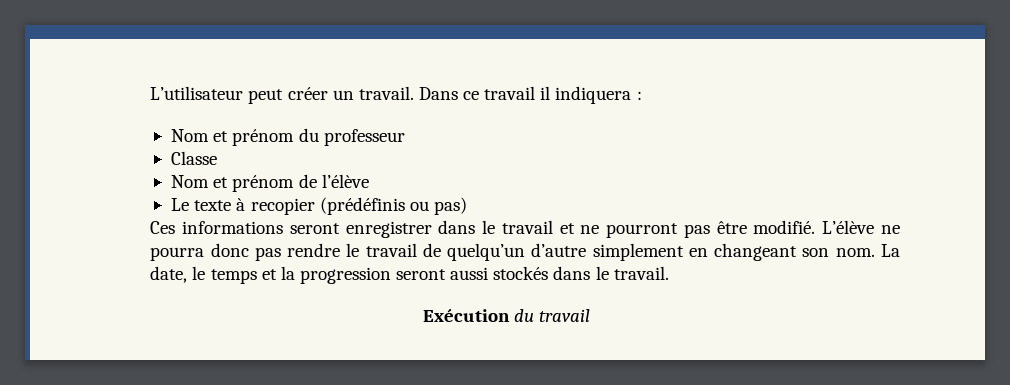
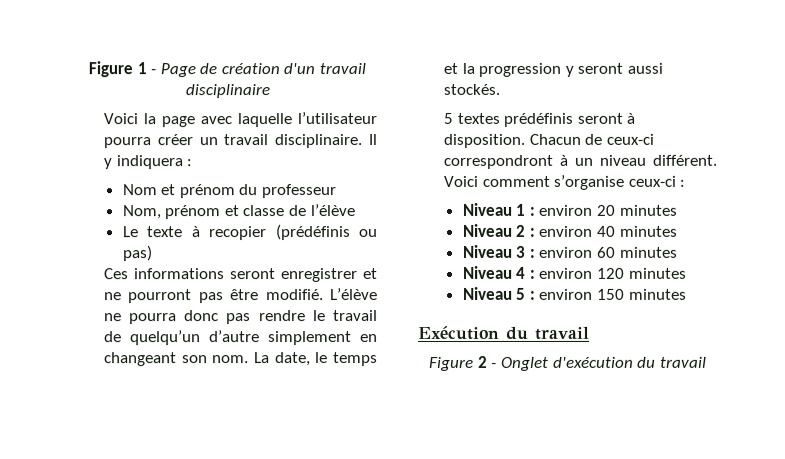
- L’utilisateur peut créer un travail. Dans ce travail il indiquera :
+ Figure 1 - Page de création d'un travail disciplinaire
+ Voici la page avec laquelle l’utilisateur pourra créer un travail disciplinaire. Il y indiquera :
- Classe
- Nom et prénom de l’élève
+ Nom, prénom et classe de l’élève
- Ces informations seront enregistrer dans le travail et ne pourront pas être modifié.
+ Ces informations seront enregistrer et ne pourront pas être modifié.
- La date, le temps et la progression seront aussi stockés dans le travail.
+ La date, le temps et la progression y seront aussi stockés.
+ 5 textes prédéfinis seront à disposition. Chacun de ceux-ci correspondront à un niveau différent. Voici comment s’organise ceux-ci :
+ Niveau 1 : environ 20 minutes
+ Niveau 2 : environ 40 minutes
+ Niveau 3 : environ 60 minutes
+ Niveau 4 : environ 120 minutes
+ Niveau 5 : environ 150 minutes
  Exécution du travail
+ Figure 2 - Onglet d'exécution du travail

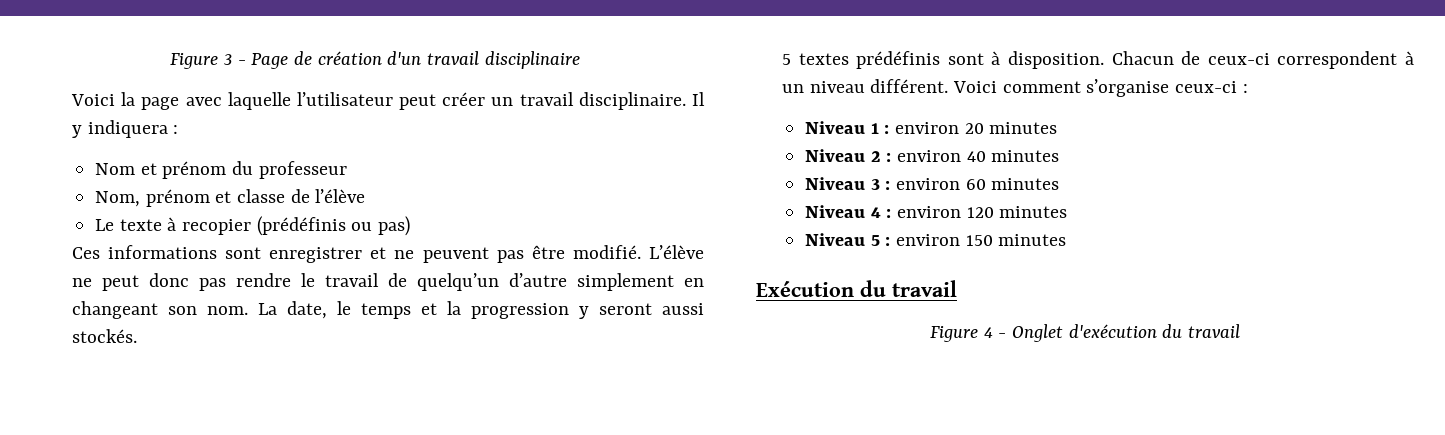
- Figure 1 - Page de création d'un travail disciplinaire
+ Figure 3 - Page de création d'un travail disciplinaire
- Voici la page avec laquelle l’utilisateur pourra créer un travail disciplinaire.
+ Voici la page avec laquelle l’utilisateur peut créer un travail disciplinaire.
- Ces informations seront enregistrer et ne pourront pas être modifié.
+ Ces informations sont enregistrer et ne peuvent pas être modifié.
- L’élève ne pourra donc pas rendre le travail de quelqu’un d’autre simplement en changeant son nom.
+ L’élève ne peut donc pas rendre le travail de quelqu’un d’autre simplement en changeant son nom.
- 5 textes prédéfinis seront à disposition.
+ 5 textes prédéfinis sont à disposition.
- Chacun de ceux-ci correspondront à un niveau différent.
+ Chacun de ceux-ci correspondent à un niveau différent.
- Figure 2 - Onglet d'exécution du travail
+ Figure 4 - Onglet d'exécution du travail

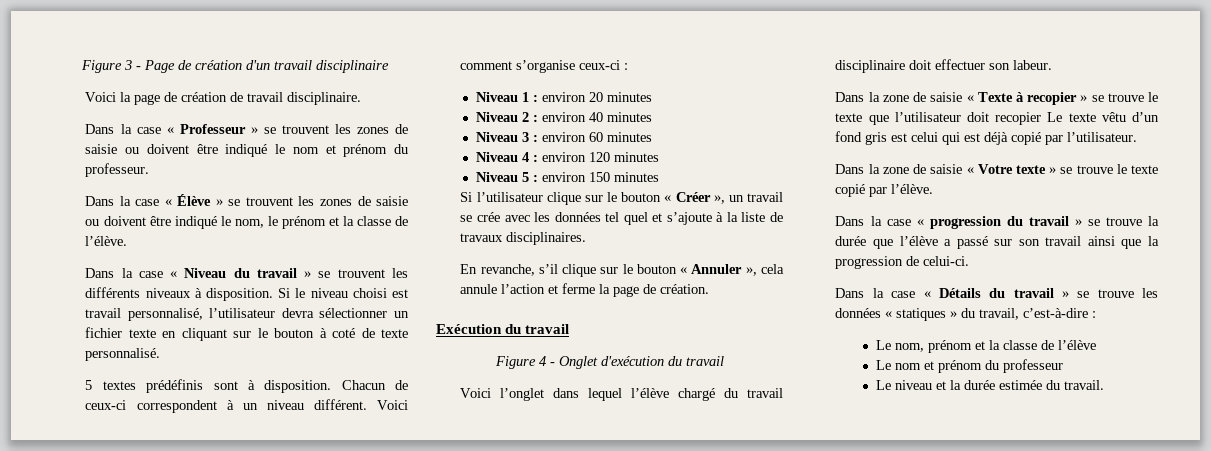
- Voici la page avec laquelle l’utilisateur peut créer un travail disciplinaire. Il y indiquera :
- Nom et prénom du professeur
- Nom, prénom et classe de l’élève
- Le texte à recopier (prédéfinis ou pas)
- Ces informations sont enregistrer et ne peuvent pas être modifié. L’élève ne peut donc pas rendre le travail de quelqu’un d’autre simplement en changeant son nom. La date, le temps et la progression y seront aussi stockés.
+ Voici la page de création de travail disciplinaire.
+ Dans la case « Professeur » se trouvent les zones de saisie ou doivent être indiqué le nom et prénom du professeur.
+ Dans la case « Élève » se trouvent les zones de saisie ou doivent être indiqué le nom, le prénom et la classe de l’élève.
+ Dans la case « Niveau du travail » se trouvent les différents niveaux à disposition. Si le niveau choisi est travail personnalisé, l’utilisateur devra sélectionner un fichier texte en cliquant sur le bouton à coté de texte personnalisé.
+ Si l’utilisateur clique sur le bouton « Créer », un travail se crée avec les données tel quel et s’ajoute à la liste de travaux disciplinaires.
+ En revanche, s’il clique sur le bouton « Annuler », cela annule l’action et ferme la page de création.
+ Voici l’onglet dans lequel l’élève chargé du travail disciplinaire doit effectuer son labeur.
+ Dans la zone de saisie « Texte à recopier » se trouve le texte que l’utilisateur doit recopier Le texte vêtu d’un fond gris est celui qui est déjà copié par l’utilisateur.
+ Dans la zone de saisie « Votre texte » se trouve le texte copié par l’élève.
+ Dans la case « progression du travail » se trouve la durée que l’élève a passé sur son travail ainsi que la progression de celui-ci.
+ Dans la case « Détails du travail » se trouve les données « statiques » du travail, c’est-à-dire :
+ Le nom, prénom et la classe de l’élève
+ Le nom et prénom du professeur
+ Le niveau et la durée estimée du travail.

